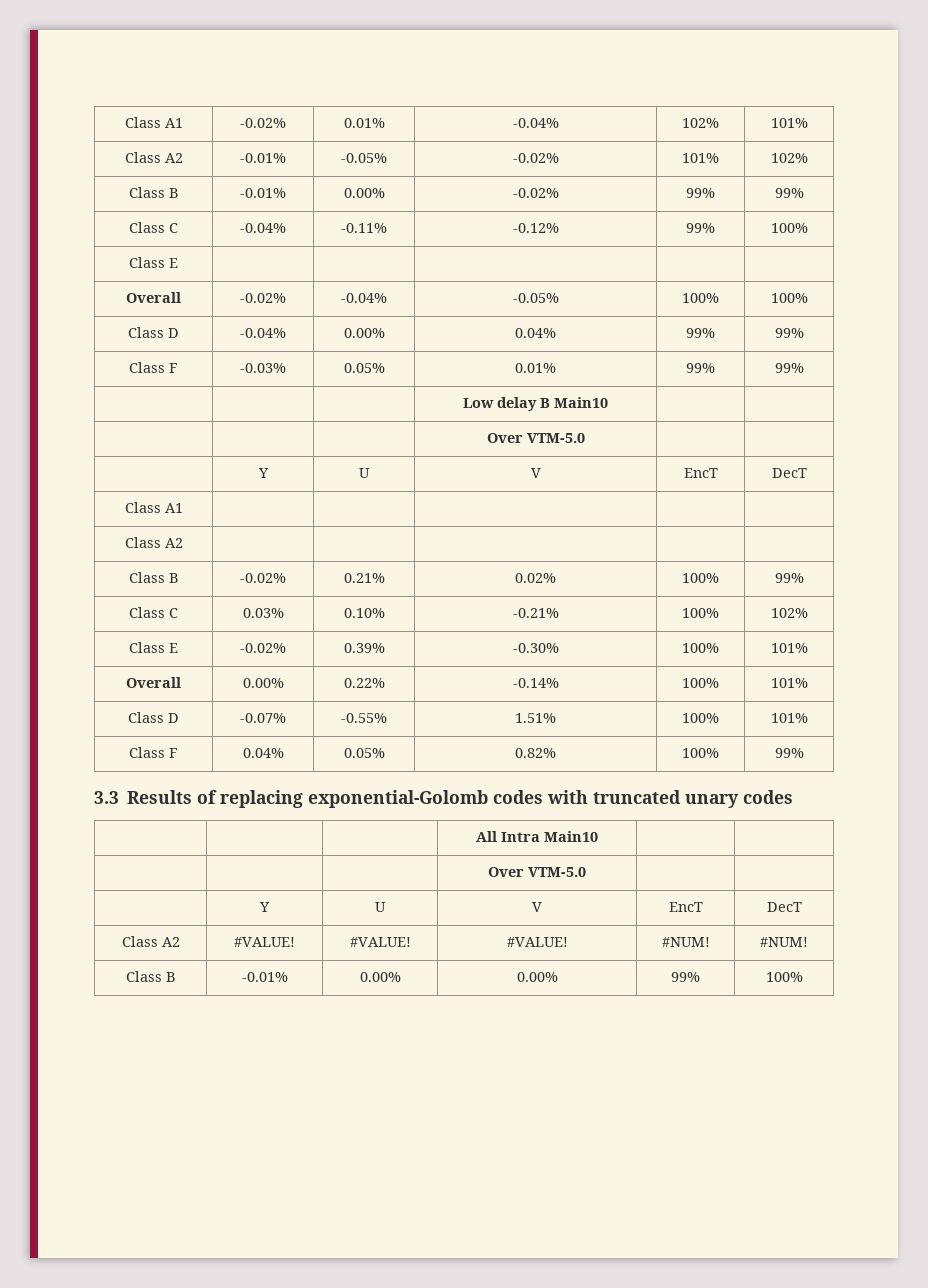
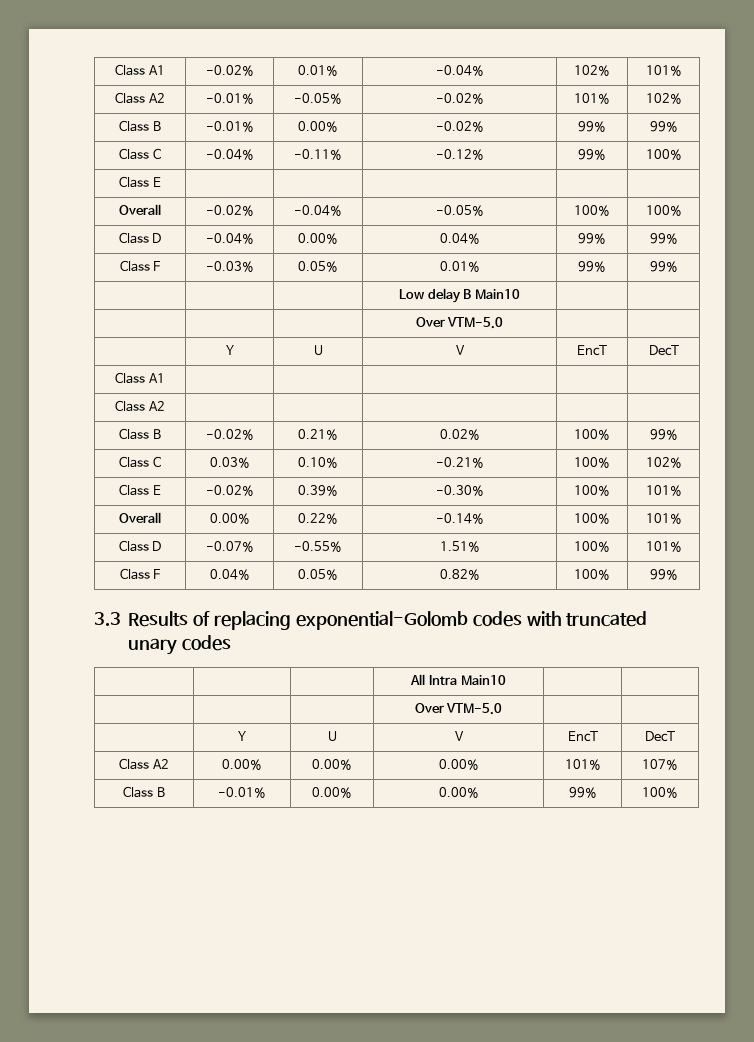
- Class A2 | #VALUE! | #VALUE! | #VALUE! | #NUM! | #NUM!
+ Class A2 | 0.00% | 0.00% | 0.00% | 101% | 107%

